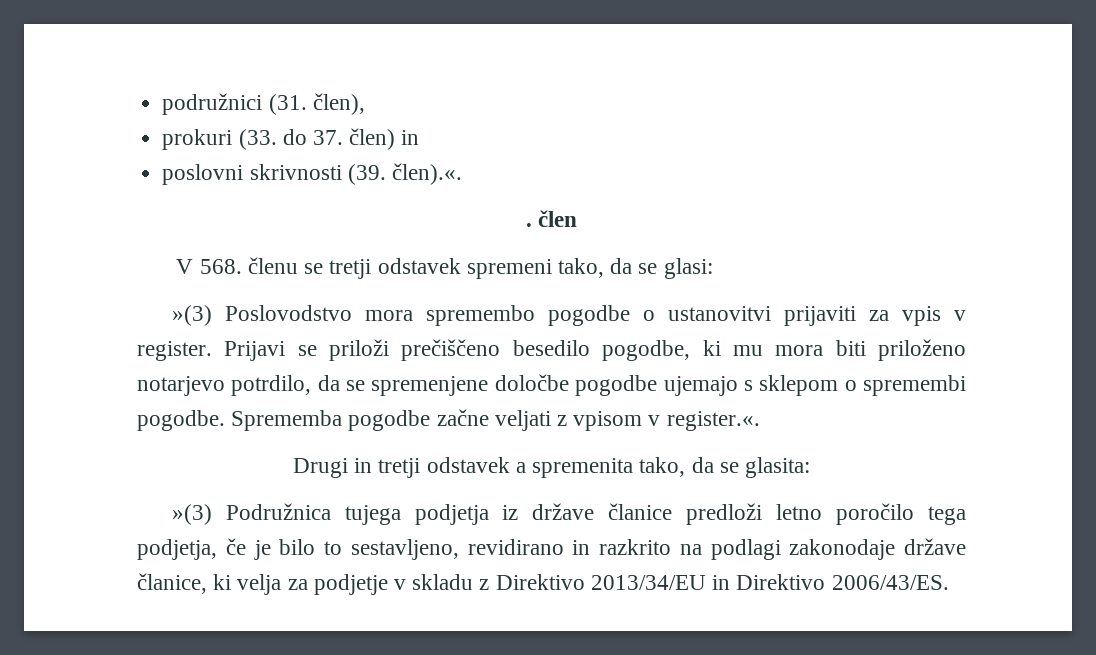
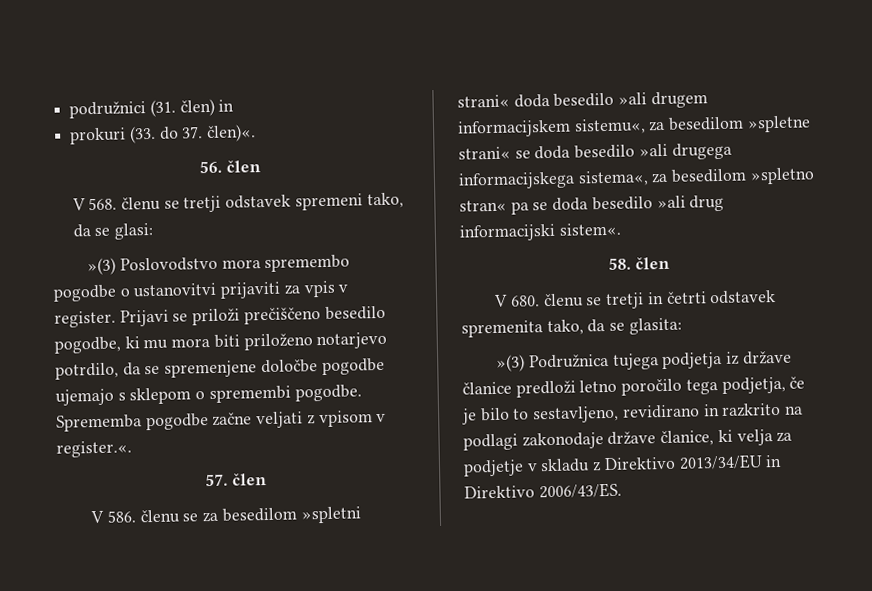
- podružnici (31. člen),
+ podružnici (31. člen) in
- prokuri (33. do 37. člen) in
- poslovni skrivnosti (39. člen).«.
- . člen
+ prokuri (33. do 37. člen)«.
+ 56. člen
- Drugi in tretji odstavek a spremenita tako, da se glasita:
+ 57. člen
+ V 586. členu se za besedilom »spletni strani« doda besedilo »ali drugem informacijskem sistemu«, za besedilom »spletne strani« se doda besedilo »ali drugega informacijskega sistema«, za besedilom »spletno stran« pa se doda besedilo »ali drug informacijski sistem«.
+ 58. člen
+ V 680. členu se tretji in četrti odstavek spremenita tako, da se glasita:

